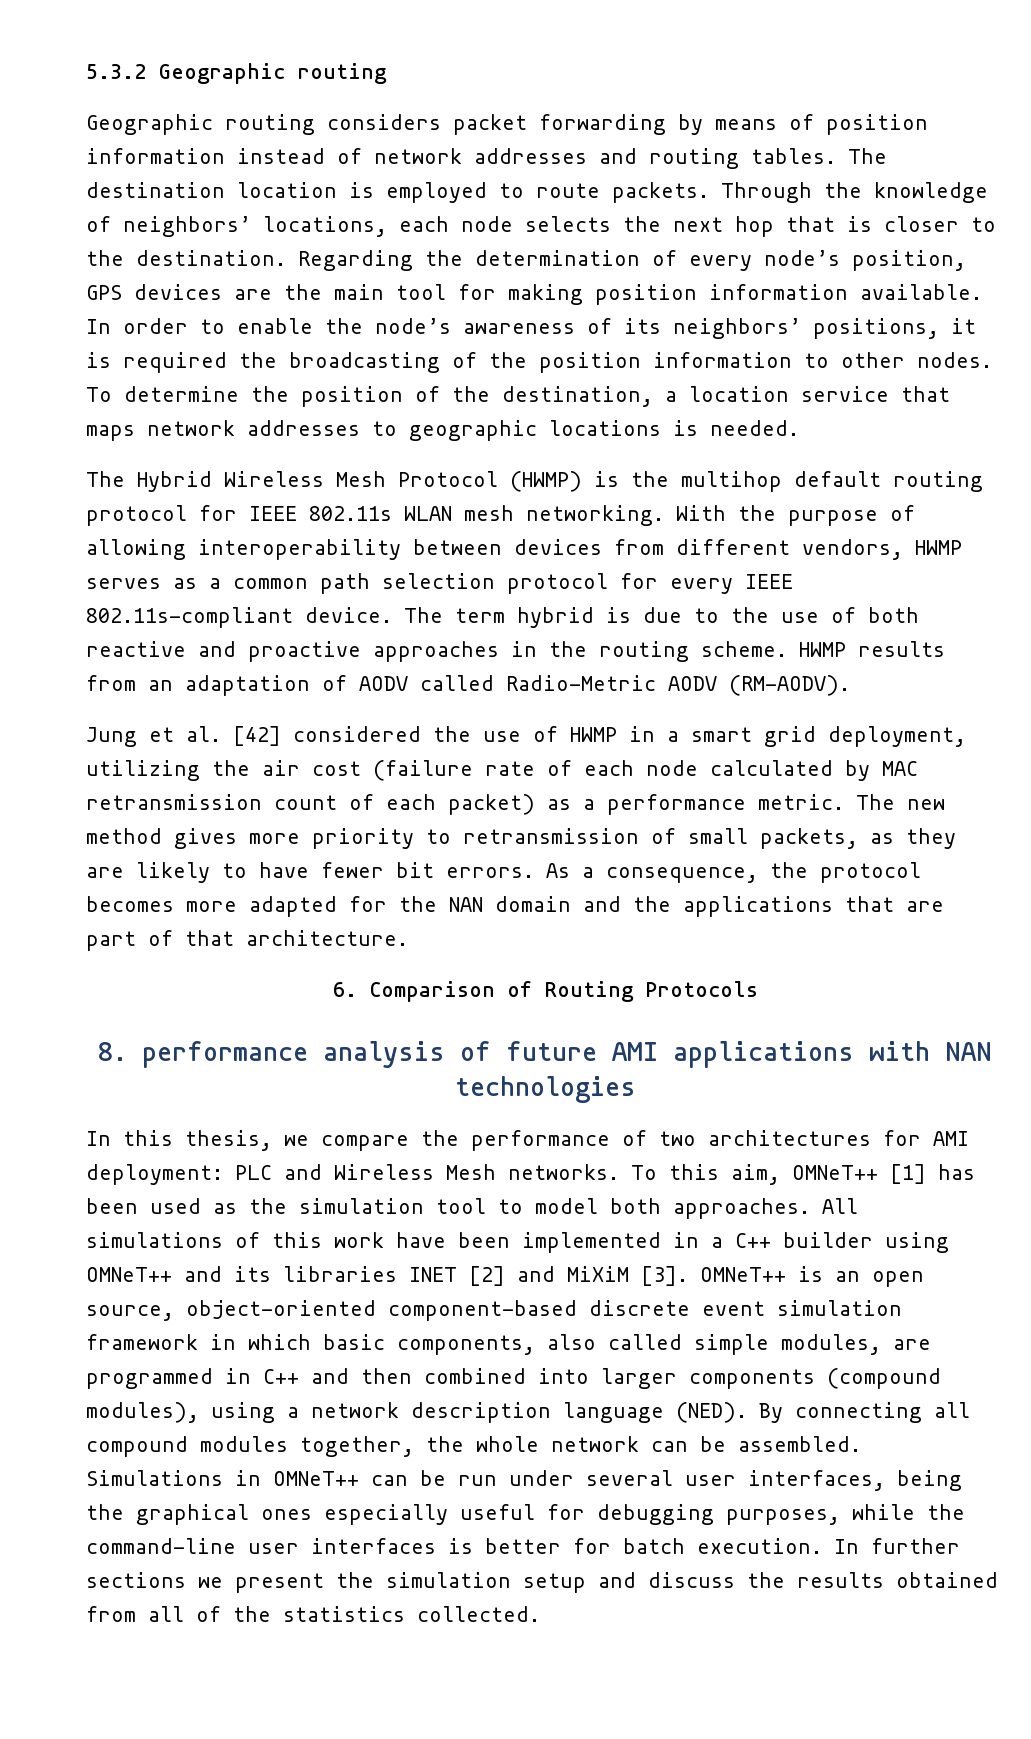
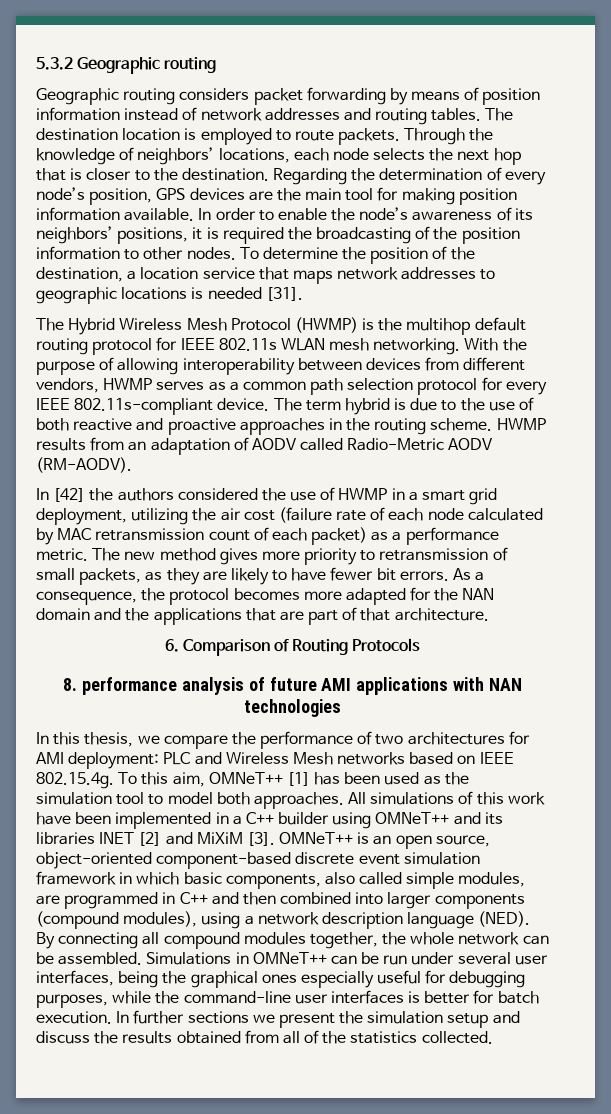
- To determine the position of the destination, a location service that maps network addresses to geographic locations is needed.
+ To determine the position of the destination, a location service that maps network addresses to geographic locations is needed [31].
- Jung et al. [42] considered the use of HWMP in a smart grid deployment, utilizing the air cost (failure rate of each node calculated by MAC retransmission count of each packet) as a performance metric.
+ In [42] the authors considered the use of HWMP in a smart grid deployment, utilizing the air cost (failure rate of each node calculated by MAC retransmission count of each packet) as a performance metric.
- In this thesis, we compare the performance of two architectures for AMI deployment: PLC and Wireless Mesh networks. To this aim, OMNeT++ [1] has been used as the simulation tool to model both approaches.
+ In this thesis, we compare the performance of two architectures for AMI deployment: PLC and Wireless Mesh networks based on IEEE 802.15.4g. To this aim, OMNeT++ [1] has been used as the simulation tool to model both approaches.

